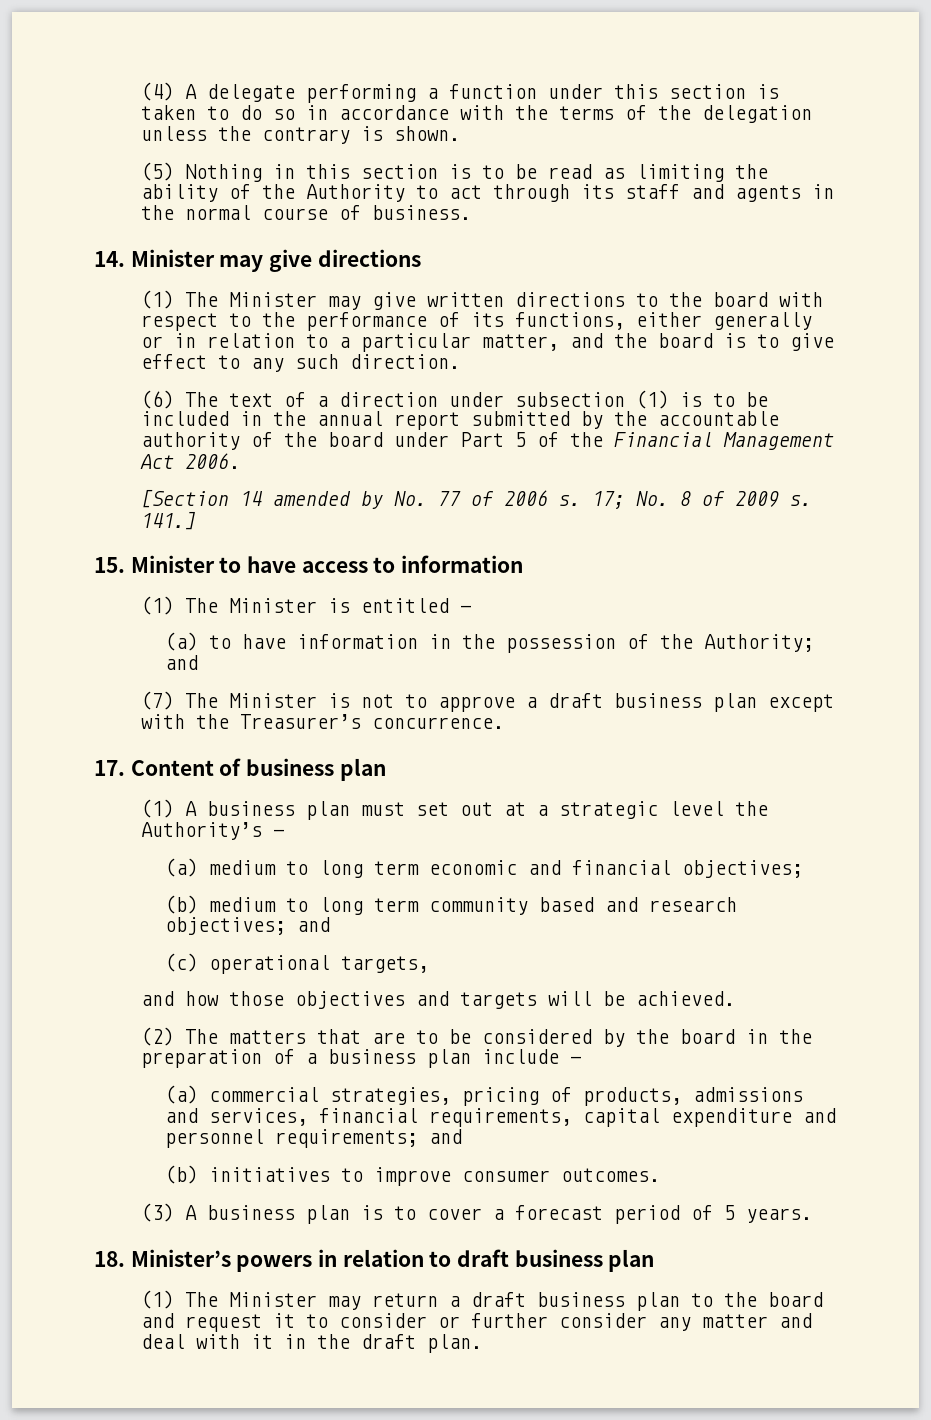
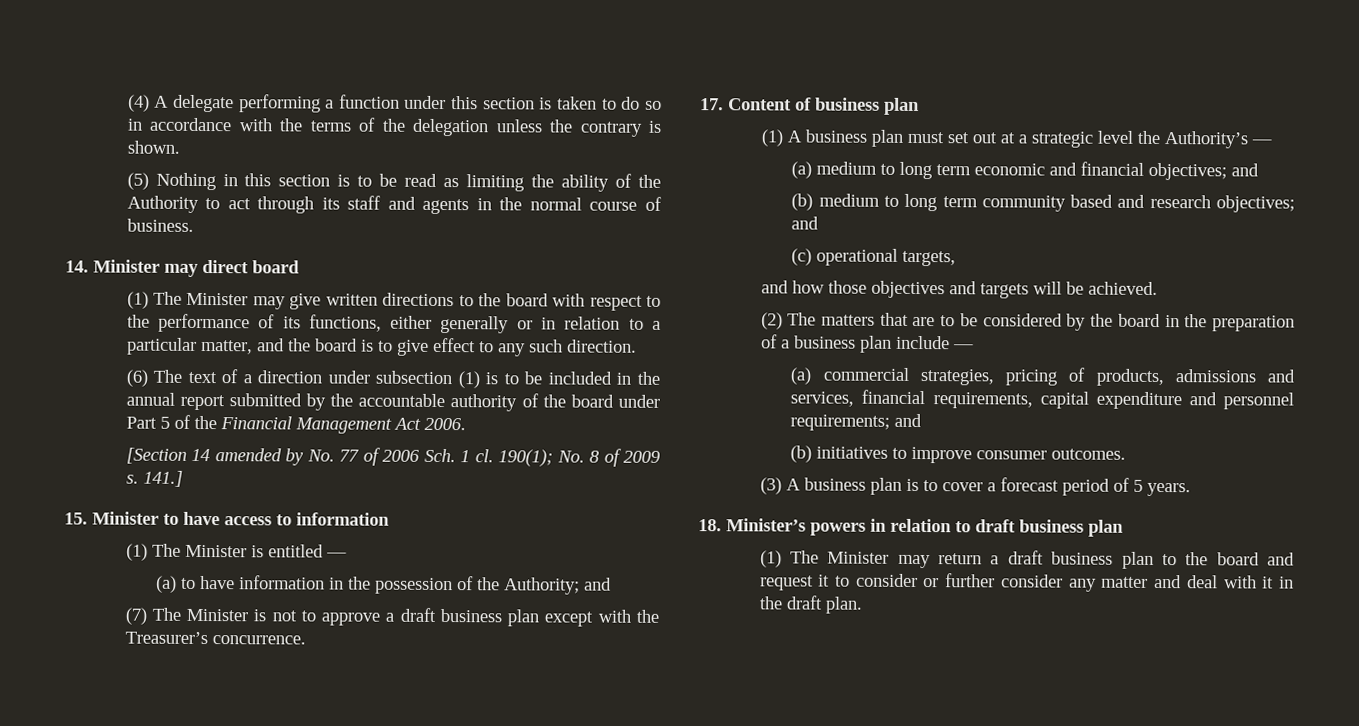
- 14. Minister may give directions
+ 14. Minister may direct board
- [Section 14 amended by No. 77 of 2006 s. 17; No. 8 of 2009 s.
+ [Section 14 amended by No. 77 of 2006 Sch. 1 cl. 190(1); No. 8 of 2009 s.
- (a) medium to long term economic and financial objectives;
+ (a) medium to long term economic and financial objectives; and

